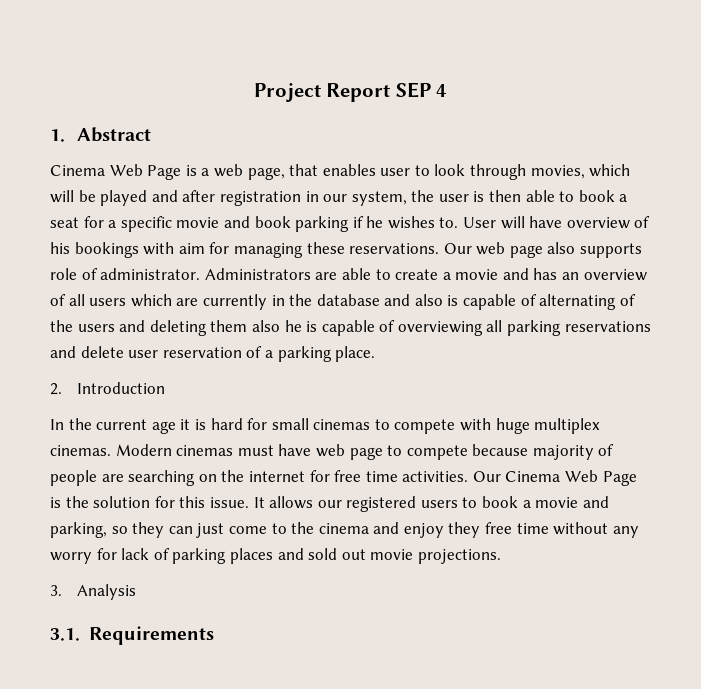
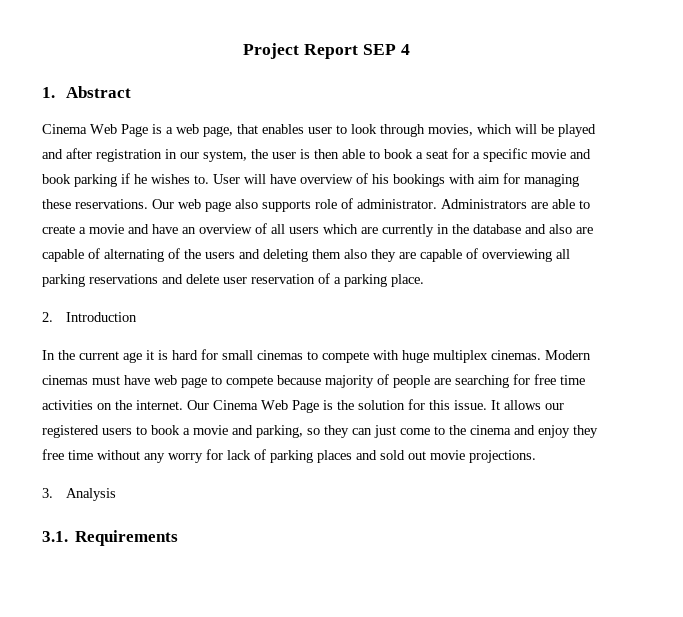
- Administrators are able to create a movie and has an overview of all users which are currently in the database and also is capable of alternating of the users and deleting them also he is capable of overviewing all parking reservations and delete user reservation of a parking place.
+ Administrators are able to create a movie and have an overview of all users which are currently in the database and also are capable of alternating of the users and deleting them also they are capable of overviewing all parking reservations and delete user reservation of a parking place.
- Modern cinemas must have web page to compete because majority of people are searching on the internet for free time activities.
+ Modern cinemas must have web page to compete because majority of people are searching for free time activities on the internet.

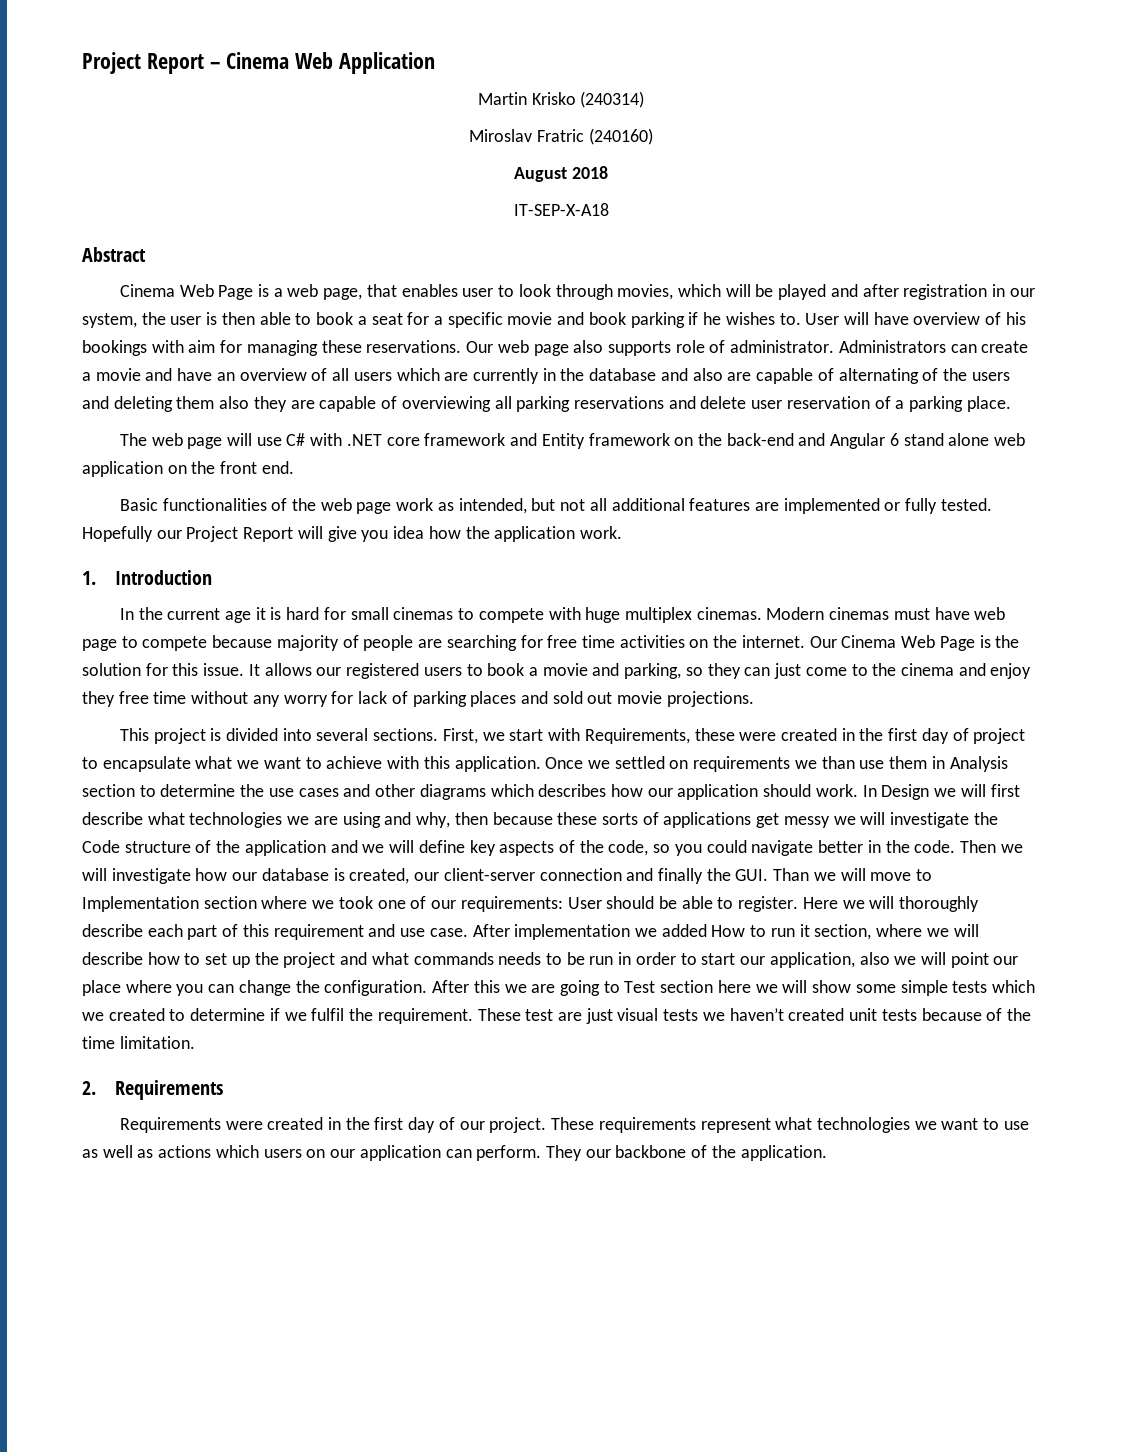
- Project Report SEP 4
- 1. Abstract
+ Project Report – Cinema Web Application
+ Martin Krisko (240314)
+ Miroslav Fratric (240160)
+ August 2018
+ IT-SEP-X-A18
+ Abstract
- Administrators are able to create a movie and have an overview of all users which are currently in the database and also are capable of alternating of the users and deleting them also they are capable of overviewing all parking reservations and delete user reservation of a parking place.
+ Administrators can create a movie and have an overview of all users which are currently in the database and also are capable of alternating of the users and deleting them also they are capable of overviewing all parking reservations and delete user reservation of a parking place.
- 2. Introduction
+ The web page will use C# with .NET core framework and Entity framework on the back-end and Angular 6 stand alone web application on the front end.
+ Basic functionalities of the web page work as intended, but not all additional features are implemented or fully tested. Hopefully our Project Report will give you idea how the application work.
+ 1. Introduction
- 3. Analysis
- 3.1. Requirements
+ This project is divided into several sections. First, we start with Requirements, these were created in the first day of project to encapsulate what we want to achieve with this application. Once we settled on requirements we than use them in Analysis section to determine the use cases and other diagrams which describes how our application should work. In Design we will first describe what technologies we are using and why, then because these sorts of applications get messy we will investigate the Code structure of the application and we will define key aspects of the code, so you could navigate better in the code. Then we will investigate how our database is created, our client-server connection and finally the GUI. Than we will move to Implementation section where we took one of our requirements: User should be able to register. Here we will thoroughly describe each part of this requirement and use case. After implementation we added How to run it section, where we will describe how to set up the project and what commands needs to be run in order to start our application, also we will point our place where you can change the configuration. After this we are going to Test section here we will show some simple tests which we created to determine if we fulfil the requirement. These test are just visual tests we haven’t created unit tests because of the time limitation.
+ 2. Requirements
+ Requirements were created in the first day of our project. These requirements represent what technologies we want to use as well as actions which users on our application can perform. They our backbone of the application.

